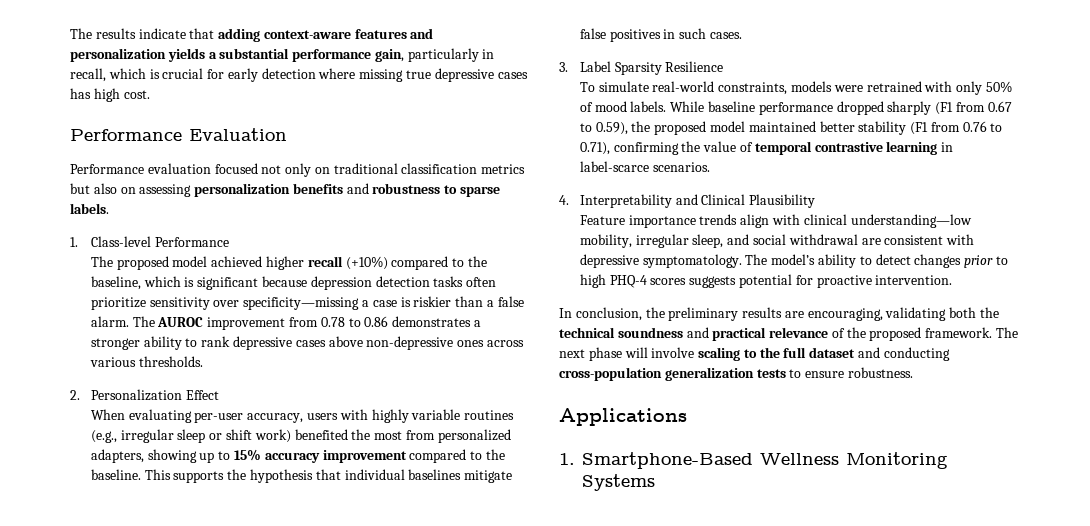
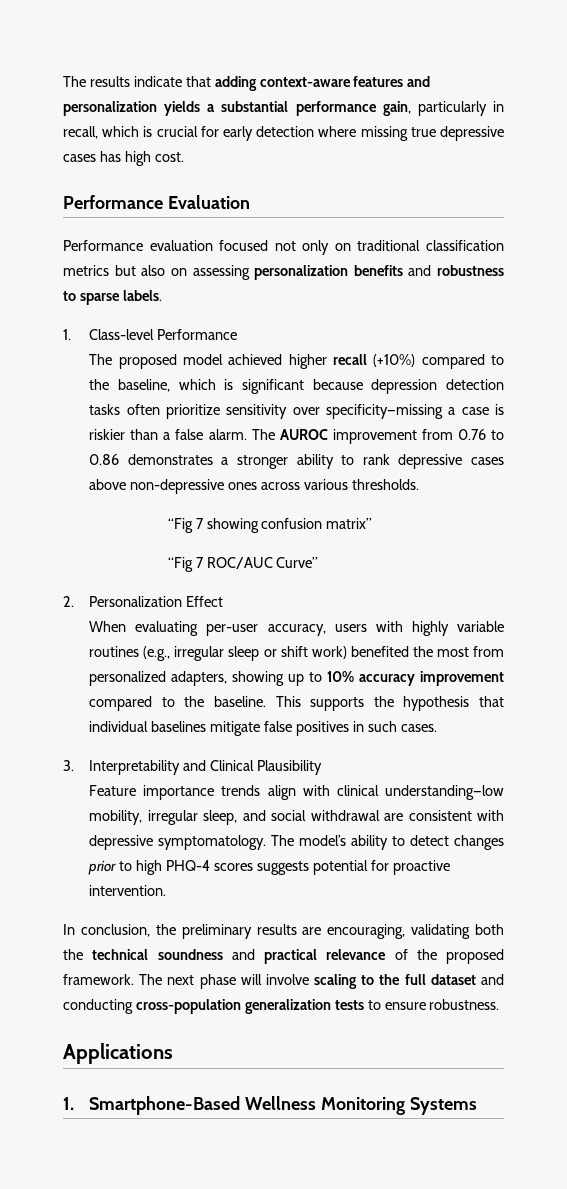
- The AUROC improvement from 0.78 to 0.86 demonstrates a stronger ability to rank depressive cases above non-depressive ones across various thresholds.
+ The AUROC improvement from 0.76 to 0.86 demonstrates a stronger ability to rank depressive cases above non-depressive ones across various thresholds.
+ “Fig 7 showing confusion matrix”
+ “Fig 7 ROC/AUC Curve”
- When evaluating per-user accuracy, users with highly variable routines (e.g., irregular sleep or shift work) benefited the most from personalized adapters, showing up to 15% accuracy improvement compared to the baseline.
+ When evaluating per-user accuracy, users with highly variable routines (e.g., irregular sleep or shift work) benefited the most from personalized adapters, showing up to 10% accuracy improvement compared to the baseline.
- 3. Label Sparsity Resilience
- To simulate real-world constraints, models were retrained with only 50% of mood labels. While baseline performance dropped sharply (F1 from 0.67 to 0.59), the proposed model maintained better stability (F1 from 0.76 to 0.71), confirming the value of temporal contrastive learning in label-scarce scenarios.
- 4. Interpretability and Clinical Plausibility
+ 3. Interpretability and Clinical Plausibility

